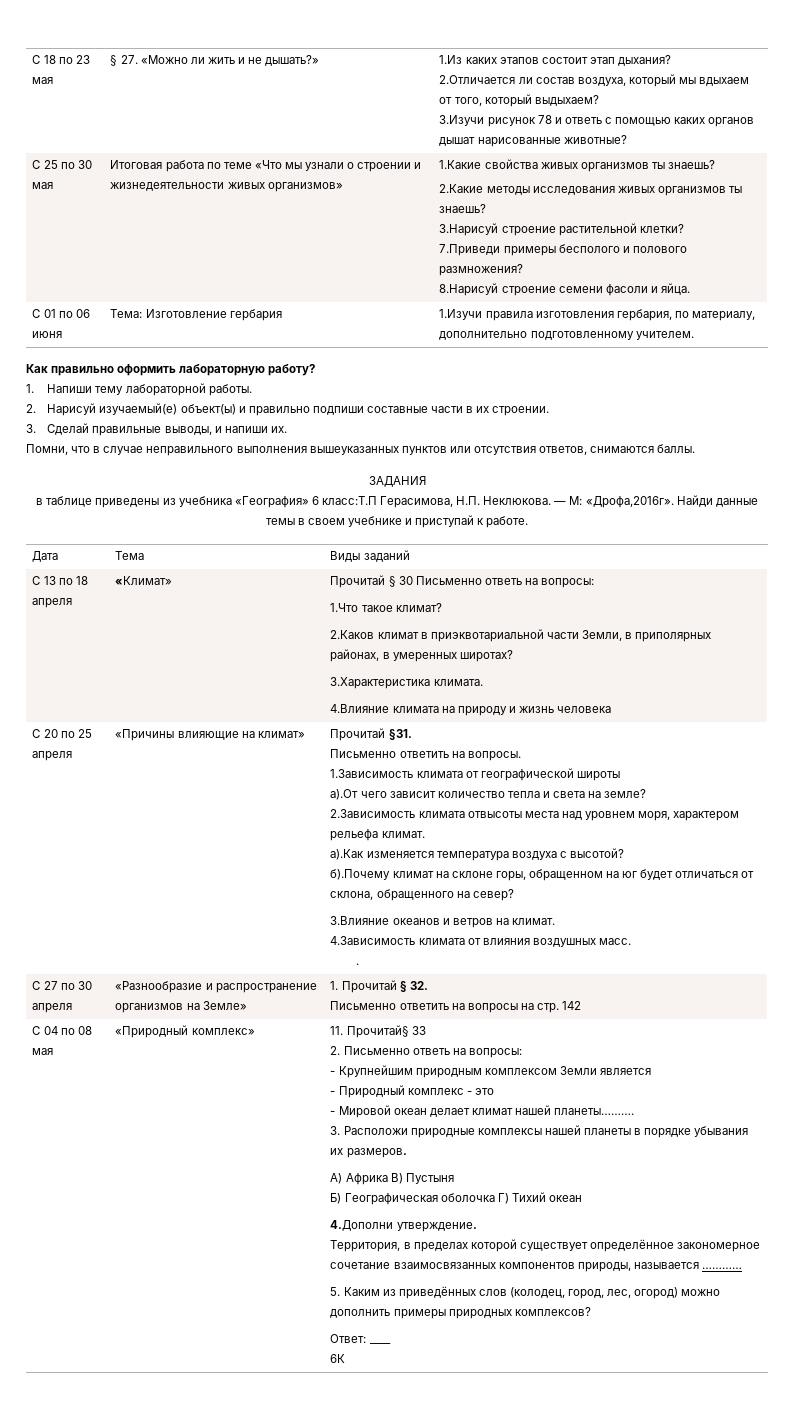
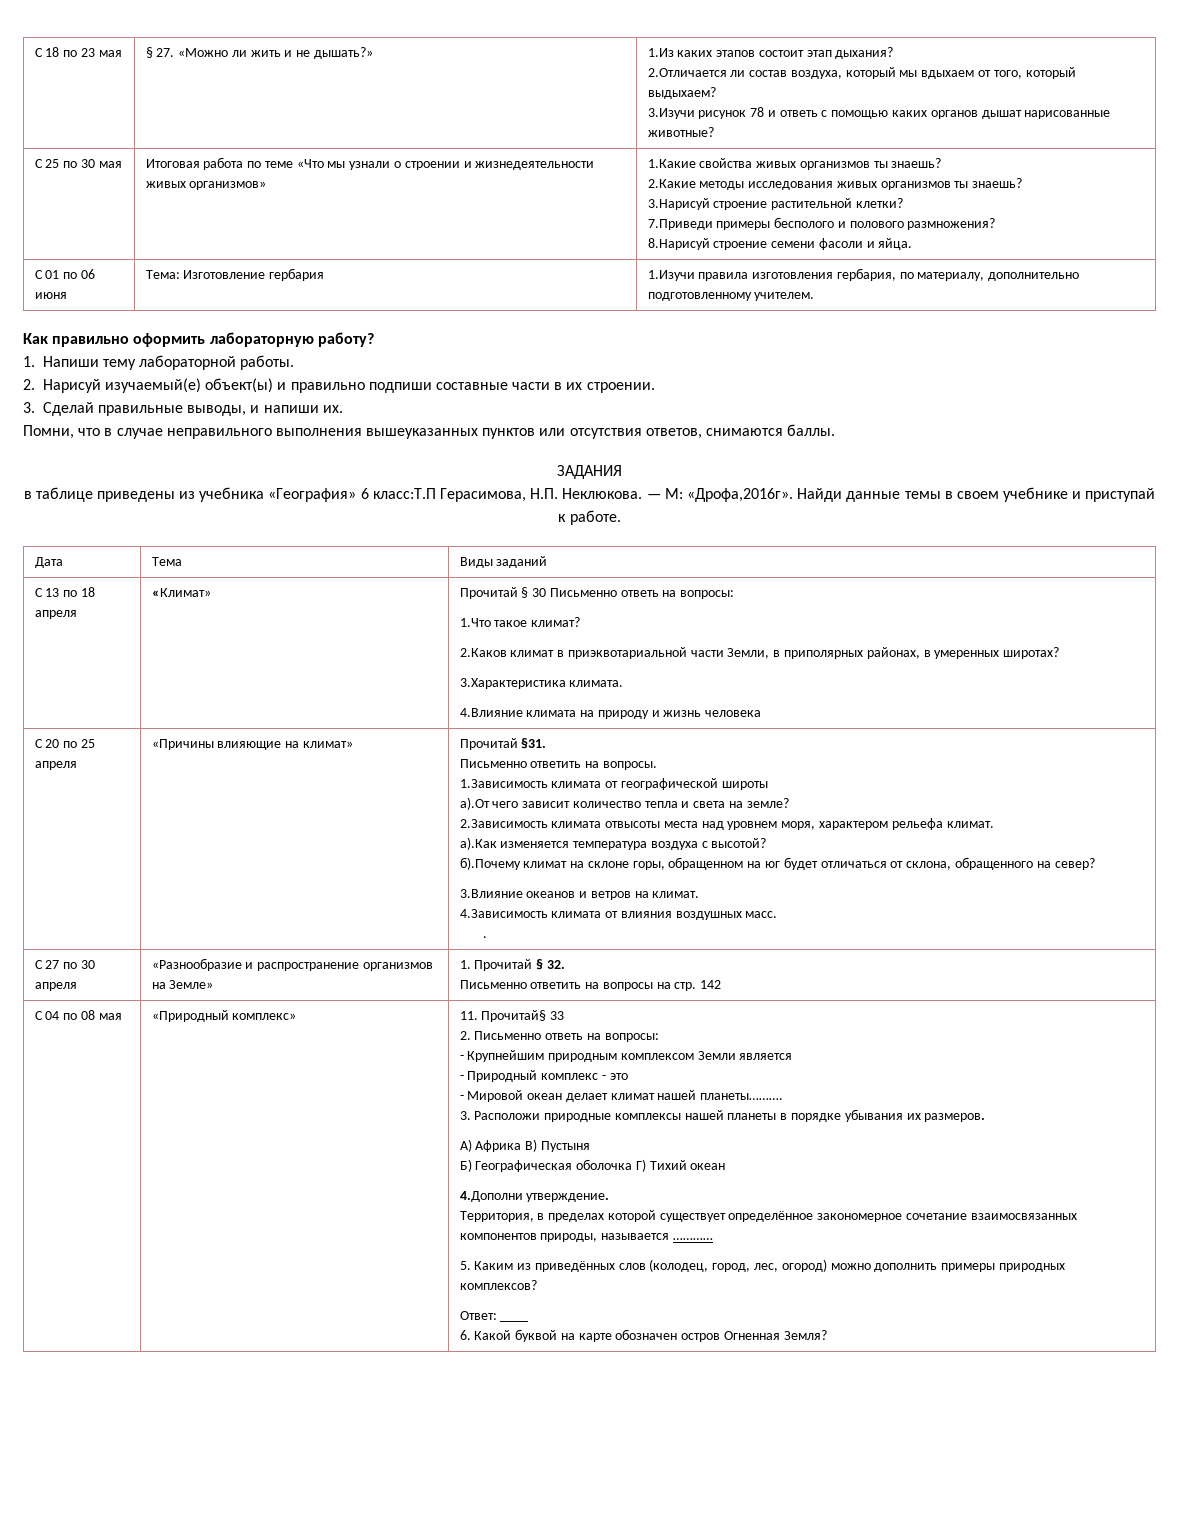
- 6К
+ 6. Какой буквой на карте обозначен остров Огненная Земля?

